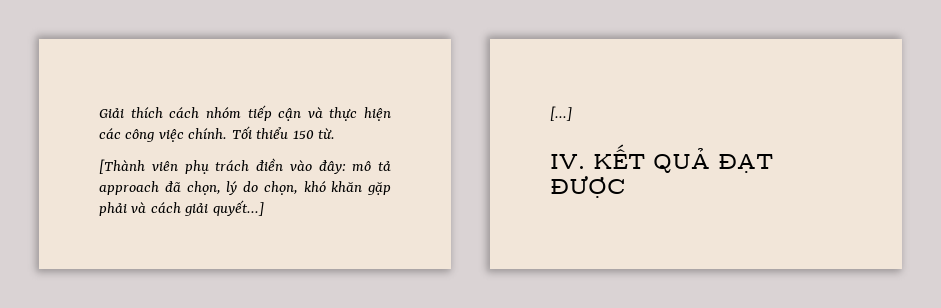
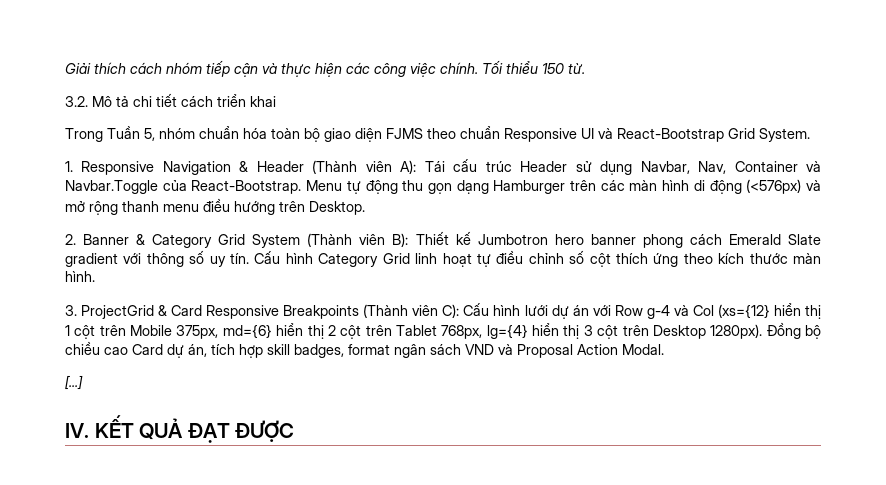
- [Thành viên phụ trách điền vào đây: mô tả approach đã chọn, lý do chọn, khó khăn gặp phải và cách giải quyết...]
+ 3.2. Mô tả chi tiết cách triển khai
+ Trong Tuần 5, nhóm chuẩn hóa toàn bộ giao diện FJMS theo chuẩn Responsive UI và React-Bootstrap Grid System.
+ 1. Responsive Navigation & Header (Thành viên A): Tái cấu trúc Header sử dụng Navbar, Nav, Container và Navbar.Toggle của React-Bootstrap. Menu tự động thu gọn dạng Hamburger trên các màn hình di động (<576px) và mở rộng thanh menu điều hướng trên Desktop.
+ 2. Banner & Category Grid System (Thành viên B): Thiết kế Jumbotron hero banner phong cách Emerald Slate gradient với thông số uy tín. Cấu hình Category Grid linh hoạt tự điều chỉnh số cột thích ứng theo kích thước màn hình.
+ 3. ProjectGrid & Card Responsive Breakpoints (Thành viên C): Cấu hình lưới dự án với Row g-4 và Col (xs={12} hiển thị 1 cột trên Mobile 375px, md={6} hiển thị 2 cột trên Tablet 768px, lg={4} hiển thị 3 cột trên Desktop 1280px). Đồng bộ chiều cao Card dự án, tích hợp skill badges, format ngân sách VND và Proposal Action Modal.

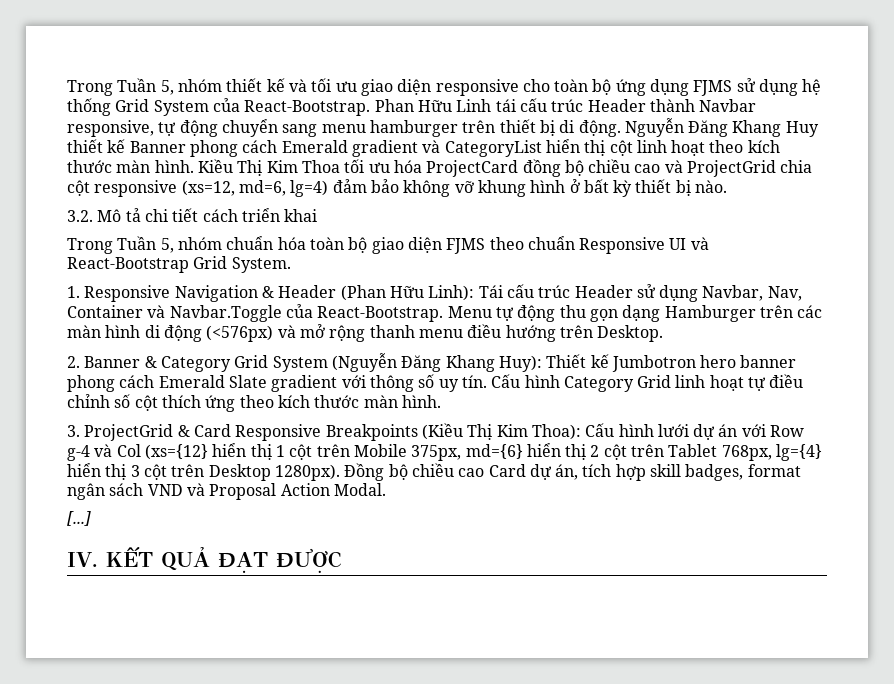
- Giải thích cách nhóm tiếp cận và thực hiện các công việc chính. Tối thiểu 150 từ.
+ Trong Tuần 5, nhóm thiết kế và tối ưu giao diện responsive cho toàn bộ ứng dụng FJMS sử dụng hệ thống Grid System của React-Bootstrap. Phan Hữu Linh tái cấu trúc Header thành Navbar responsive, tự động chuyển sang menu hamburger trên thiết bị di động. Nguyễn Đăng Khang Huy thiết kế Banner phong cách Emerald gradient và CategoryList hiển thị cột linh hoạt theo kích thước màn hình. Kiều Thị Kim Thoa tối ưu hóa ProjectCard đồng bộ chiều cao và ProjectGrid chia cột responsive (xs=12, md=6, lg=4) đảm bảo không vỡ khung hình ở bất kỳ thiết bị nào.
- 1. Responsive Navigation & Header (Thành viên A): Tái cấu trúc Header sử dụng Navbar, Nav, Container và Navbar.Toggle của React-Bootstrap.
+ 1. Responsive Navigation & Header (Phan Hữu Linh): Tái cấu trúc Header sử dụng Navbar, Nav, Container và Navbar.Toggle của React-Bootstrap.
- 2. Banner & Category Grid System (Thành viên B): Thiết kế Jumbotron hero banner phong cách Emerald Slate gradient với thông số uy tín.
+ 2. Banner & Category Grid System (Nguyễn Đăng Khang Huy): Thiết kế Jumbotron hero banner phong cách Emerald Slate gradient với thông số uy tín.
- 3. ProjectGrid & Card Responsive Breakpoints (Thành viên C): Cấu hình lưới dự án với Row g-4 và Col (xs={12} hiển thị 1 cột trên Mobile 375px, md={6} hiển thị 2 cột trên Tablet 768px, lg={4} hiển thị 3 cột trên Desktop 1280px).
+ 3. ProjectGrid & Card Responsive Breakpoints (Kiều Thị Kim Thoa): Cấu hình lưới dự án với Row g-4 và Col (xs={12} hiển thị 1 cột trên Mobile 375px, md={6} hiển thị 2 cột trên Tablet 768px, lg={4} hiển thị 3 cột trên Desktop 1280px).

